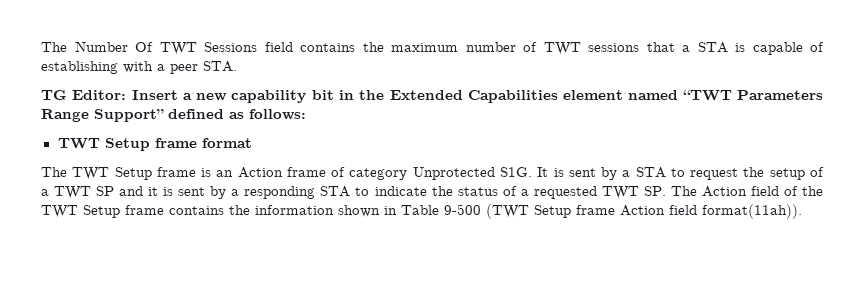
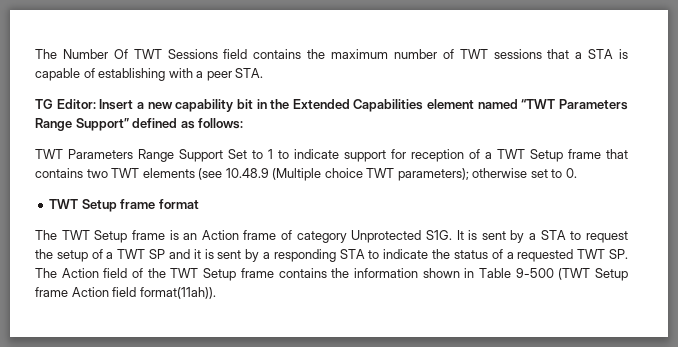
+ TWT Parameters Range Support Set to 1 to indicate support for reception of a TWT Setup frame that contains two TWT elements (see 10.48.9 (Multiple choice TWT parameters); otherwise set to 0.

